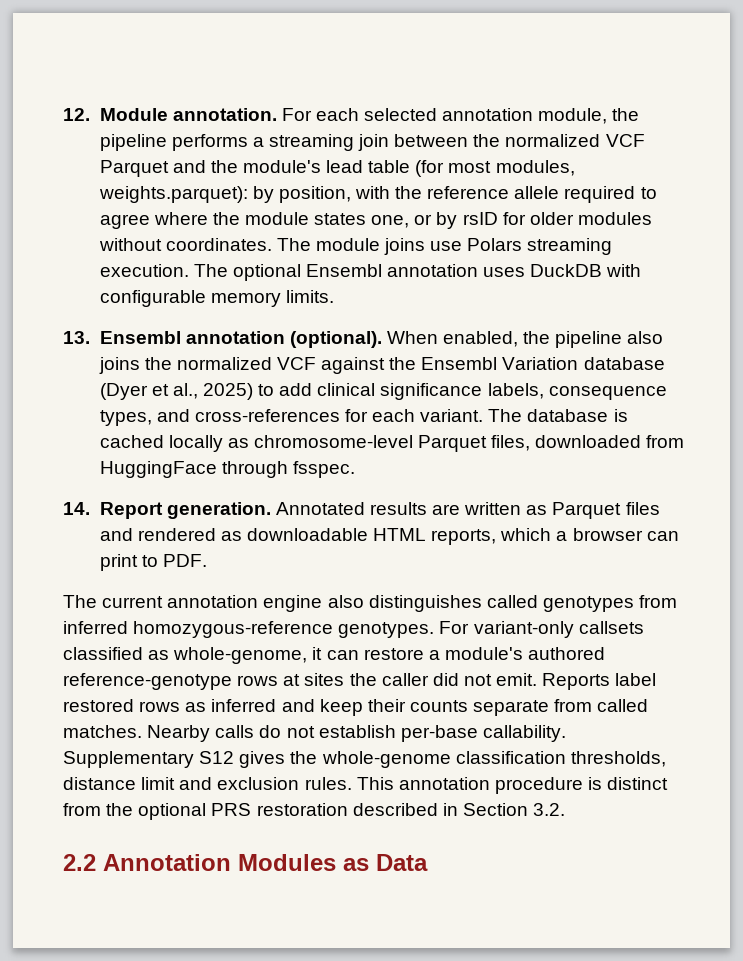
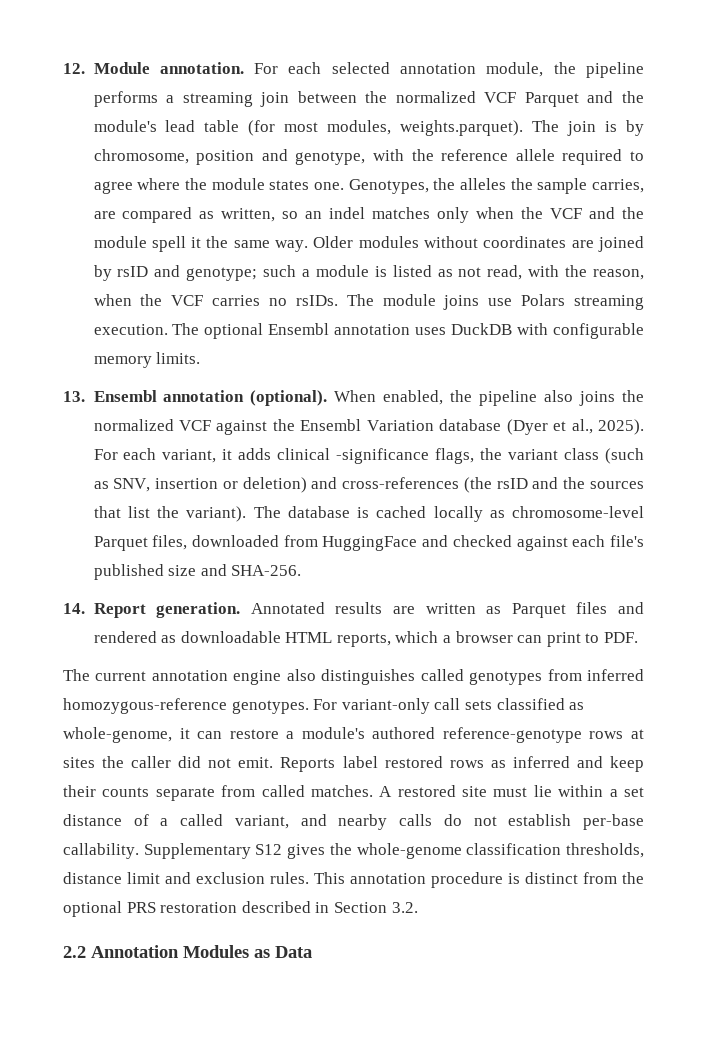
- For each selected annotation module, the pipeline performs a streaming join between the normalized VCF Parquet and the module's lead table (for most modules, weights.parquet): by position, with the reference allele required to agree where the module states one, or by rsID for older modules without coordinates.
+ For each selected annotation module, the pipeline performs a streaming join between the normalized VCF Parquet and the module's lead table (for most modules, weights.parquet). The join is by chromosome, position and genotype, with the reference allele required to agree where the module states one. Genotypes, the alleles the sample carries, are compared as written, so an indel matches only when the VCF and the module spell it the same way. Older modules without coordinates are joined by rsID and genotype; such a module is listed as not read, with the reason, when the VCF carries no rsIDs.
- When enabled, the pipeline also joins the normalized VCF against the Ensembl Variation database (Dyer et al., 2025) to add clinical significance labels, consequence types, and cross-references for each variant.
+ When enabled, the pipeline also joins the normalized VCF against the Ensembl Variation database (Dyer et al., 2025). For each variant, it adds clinical -significance flags, the variant class (such as SNV, insertion or deletion) and cross-references (the rsID and the sources that list the variant).
- The database is cached locally as chromosome-level Parquet files, downloaded from HuggingFace through fsspec.
+ The database is cached locally as chromosome-level Parquet files, downloaded from HuggingFace and checked against each file's published size and SHA-256.
- For variant-only callsets classified as whole-genome, it can restore a module's authored reference-genotype rows at sites the caller did not emit.
+ For variant-only call sets classified as whole-genome, it can restore a module's authored reference-genotype rows at sites the caller did not emit.
- Nearby calls do not establish per-base callability.
+ A restored site must lie within a set distance of a called variant, and nearby calls do not establish per-base callability.

